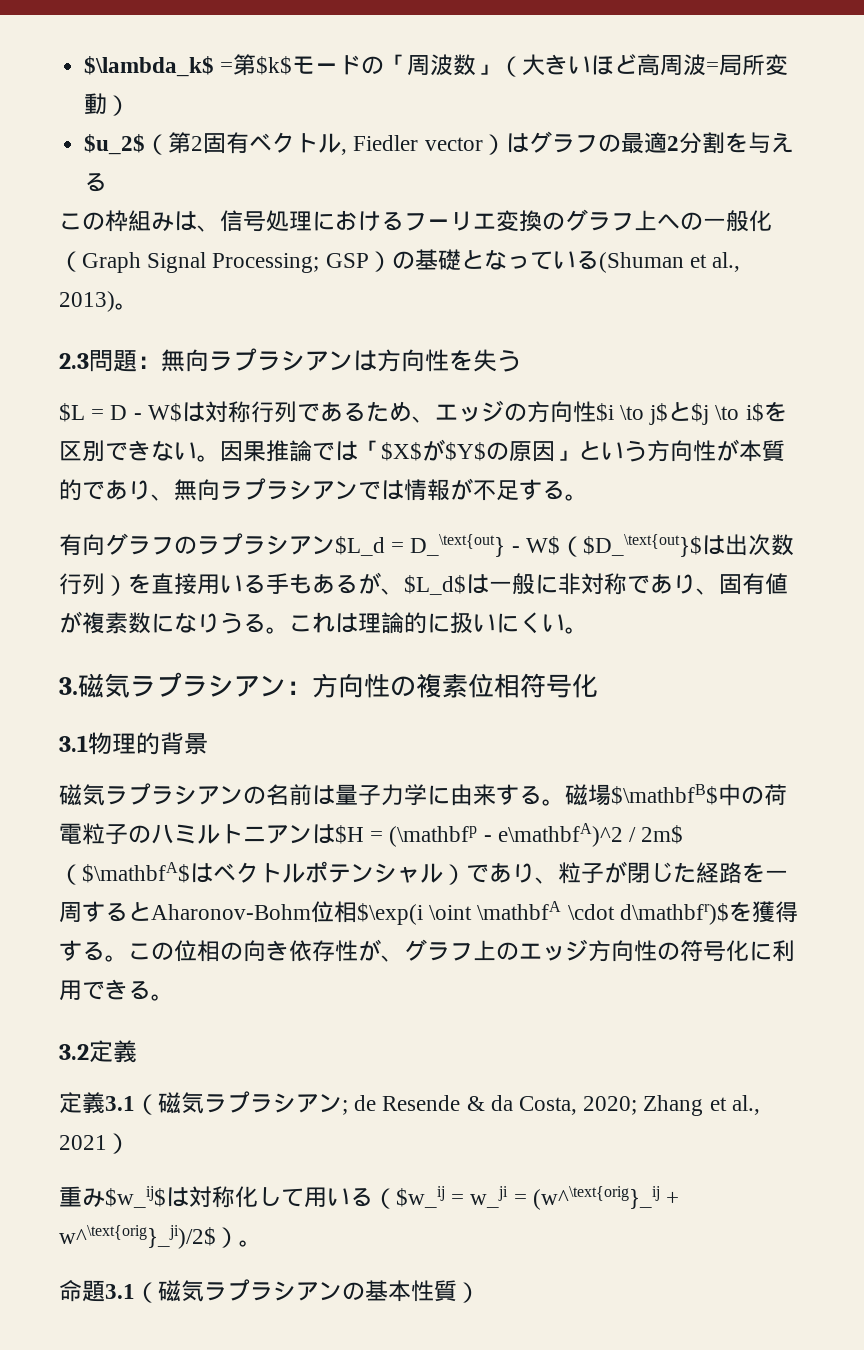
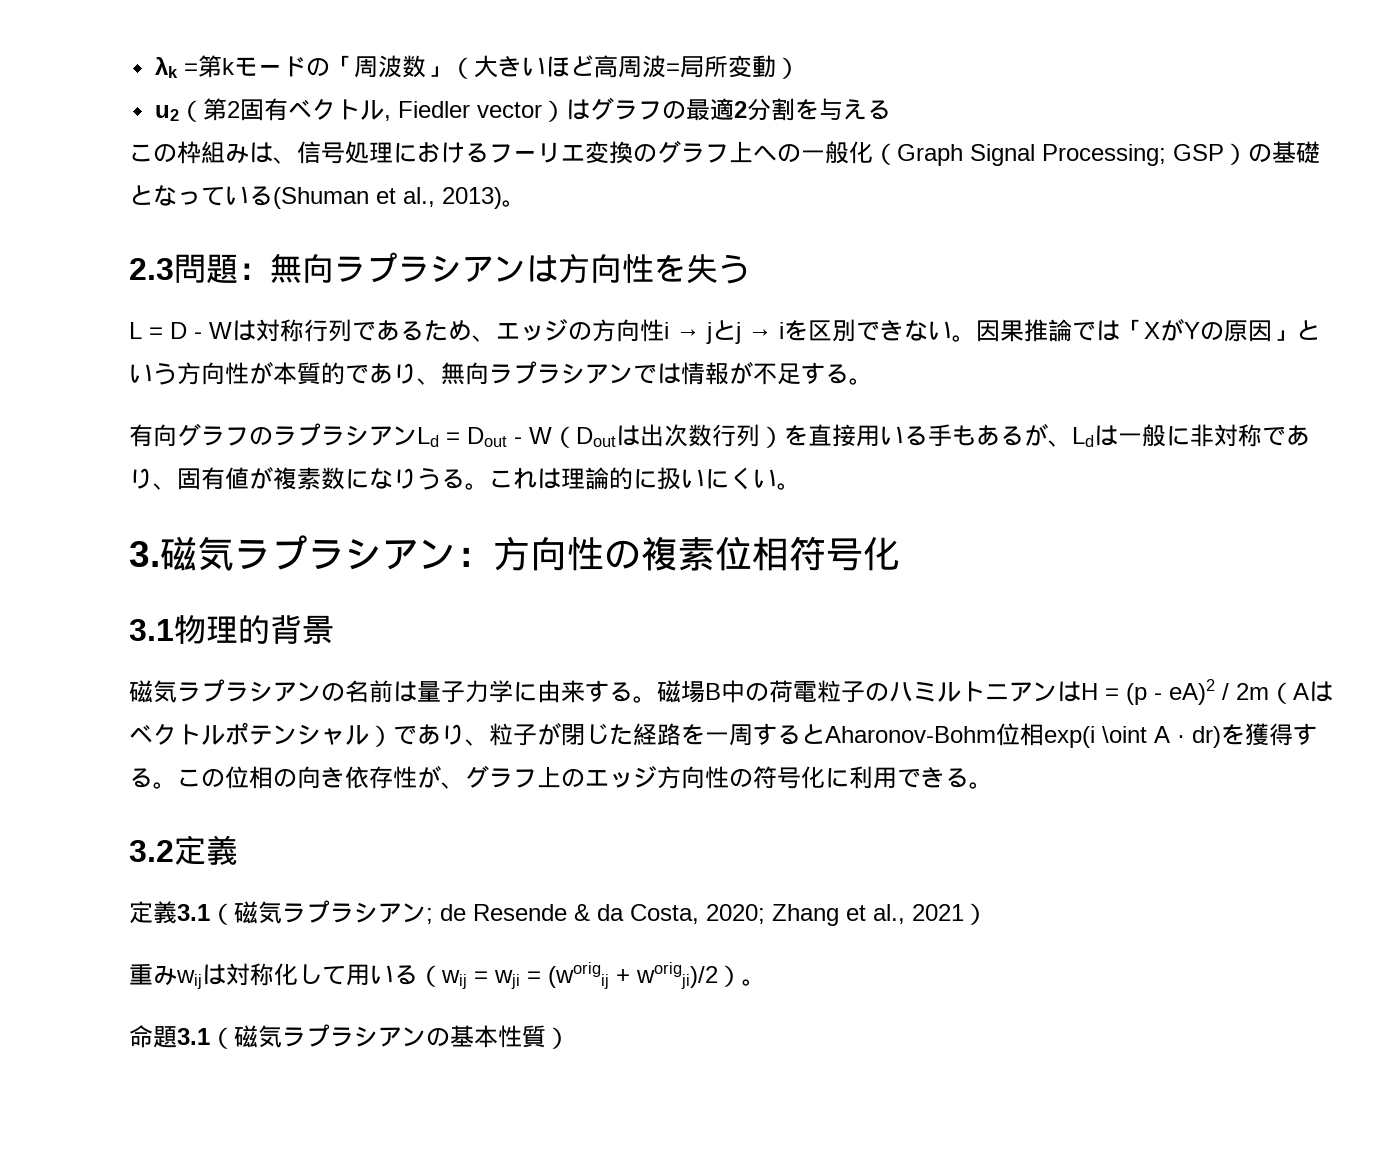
- $\lambda_k$ =第$k$モードの「周波数」（大きいほど高周波=局所変動）
+ λk =第kモードの「周波数」（大きいほど高周波=局所変動）
- $u_2$（第2固有ベクトル, Fiedler vector）はグラフの最適2分割を与える
+ u2（第2固有ベクトル, Fiedler vector）はグラフの最適2分割を与える
- $L = D - W$は対称行列であるため、エッジの方向性$i \to j$と$j \to i$を区別できない。
+ L = D - Wは対称行列であるため、エッジの方向性i → jとj → iを区別できない。
- 因果推論では「$X$が$Y$の原因」という方向性が本質的であり、無向ラプラシアンでは情報が不足する。
+ 因果推論では「XがYの原因」という方向性が本質的であり、無向ラプラシアンでは情報が不足する。
- 有向グラフのラプラシアン$L_d = D_\text{out} - W$（$D_\text{out}$は出次数行列）を直接用いる手もあるが、$L_d$は一般に非対称であり、固有値が複素数になりうる。
+ 有向グラフのラプラシアンLd = Dout - W（Doutは出次数行列）を直接用いる手もあるが、Ldは一般に非対称であり、固有値が複素数になりうる。
- 磁場$\mathbfB$中の荷電粒子のハミルトニアンは$H = (\mathbfp - e\mathbfA)^2 / 2m$（$\mathbfA$はベクトルポテンシャル）であり、粒子が閉じた経路を一周するとAharonov-Bohm位相$\exp(i \oint \mathbfA \cdot d\mathbfr)$を獲得する。
+ 磁場B中の荷電粒子のハミルトニアンはH = (p - eA)2 / 2m（Aはベクトルポテンシャル）であり、粒子が閉じた経路を一周するとAharonov-Bohm位相exp(i \oint A · dr)を獲得する。
- 重み$w_ij$は対称化して用いる（$w_ij = w_ji = (w^\text{orig}_ij + w^\text{orig}_ji)/2$）。
+ 重みwijは対称化して用いる（wij = wji = (worigij + worigji)/2）。

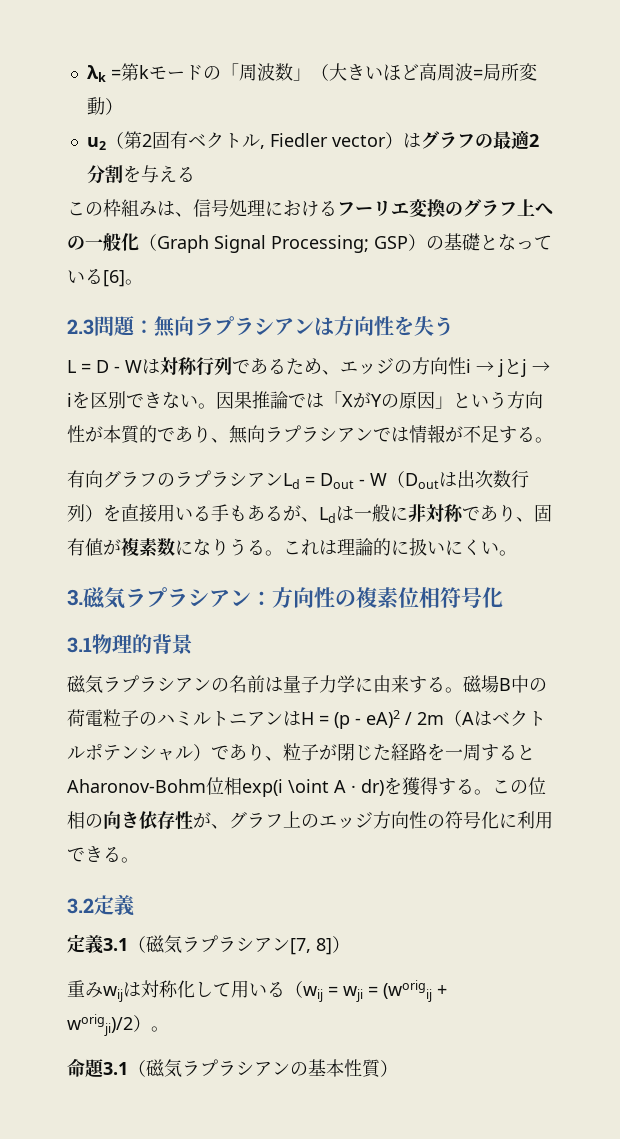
- この枠組みは、信号処理におけるフーリエ変換のグラフ上への一般化（Graph Signal Processing; GSP）の基礎となっている(Shuman et al., 2013)。
+ この枠組みは、信号処理におけるフーリエ変換のグラフ上への一般化（Graph Signal Processing; GSP）の基礎となっている[6]。
- 定義3.1（磁気ラプラシアン; de Resende & da Costa, 2020; Zhang et al., 2021）
+ 定義3.1（磁気ラプラシアン[7, 8]）

